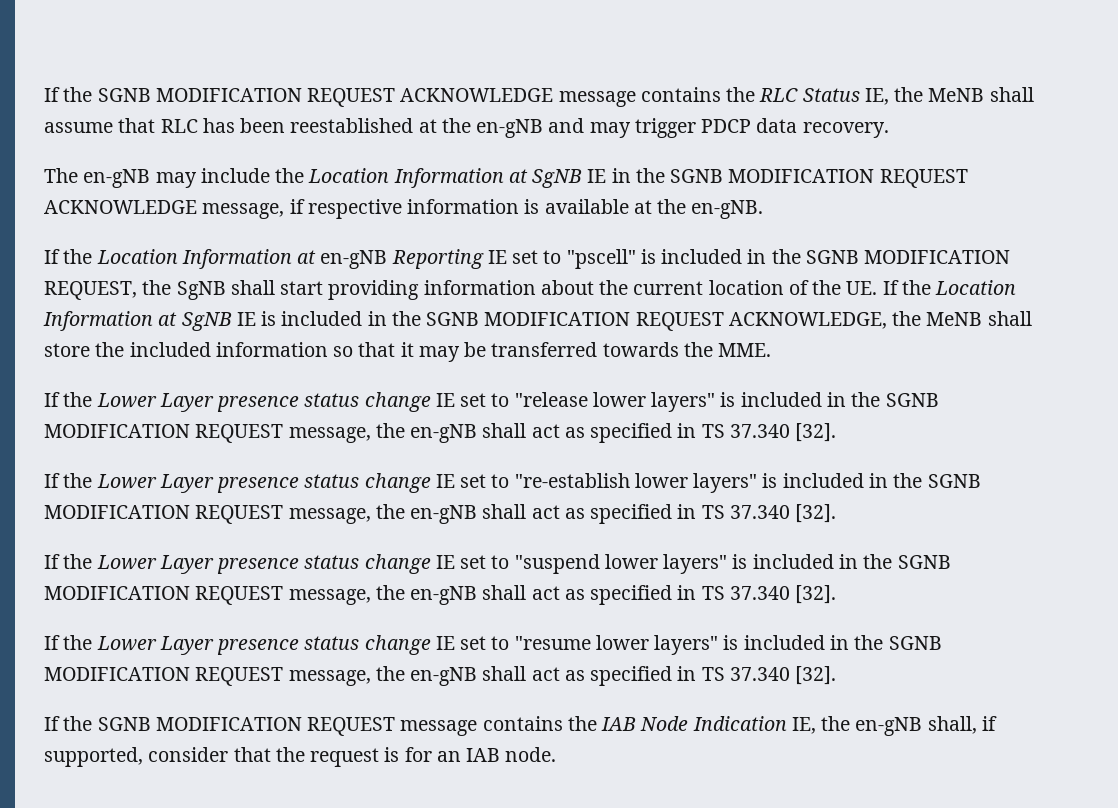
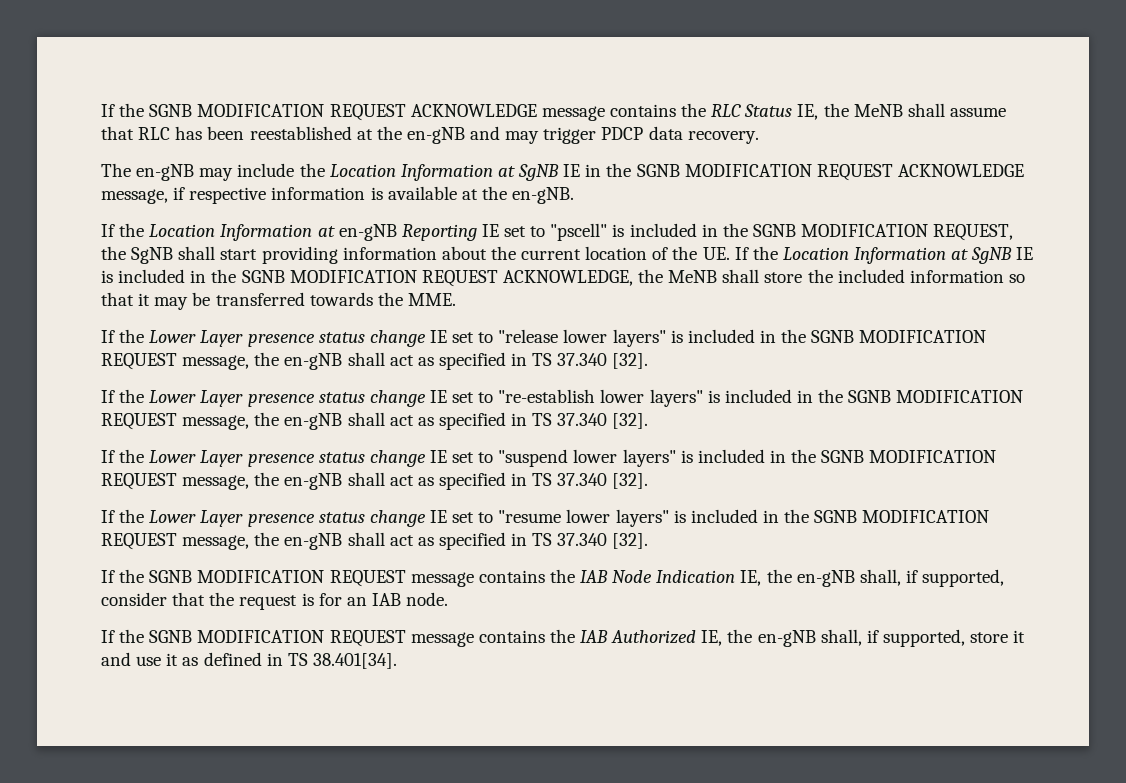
+ If the SGNB MODIFICATION REQUEST message contains the IAB Authorized IE, the en-gNB shall, if supported, store it and use it as defined in TS 38.401[34].

